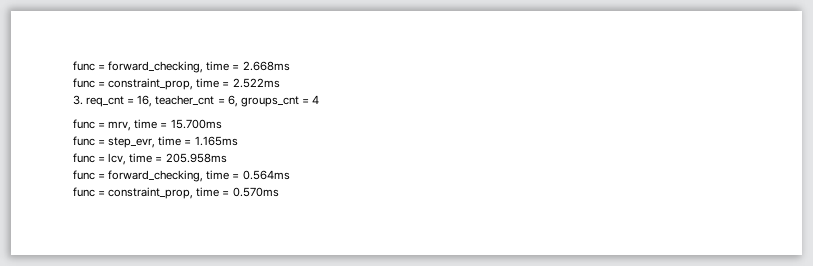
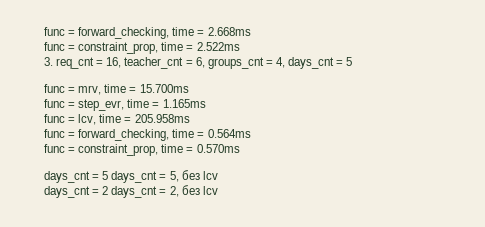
- 3. req_cnt = 16, teacher_cnt = 6, groups_cnt = 4
+ 3. req_cnt = 16, teacher_cnt = 6, groups_cnt = 4, days_cnt = 5
+ days_cnt = 5 days_cnt = 5, без lcv
+ days_cnt = 2 days_cnt = 2, без lcv

